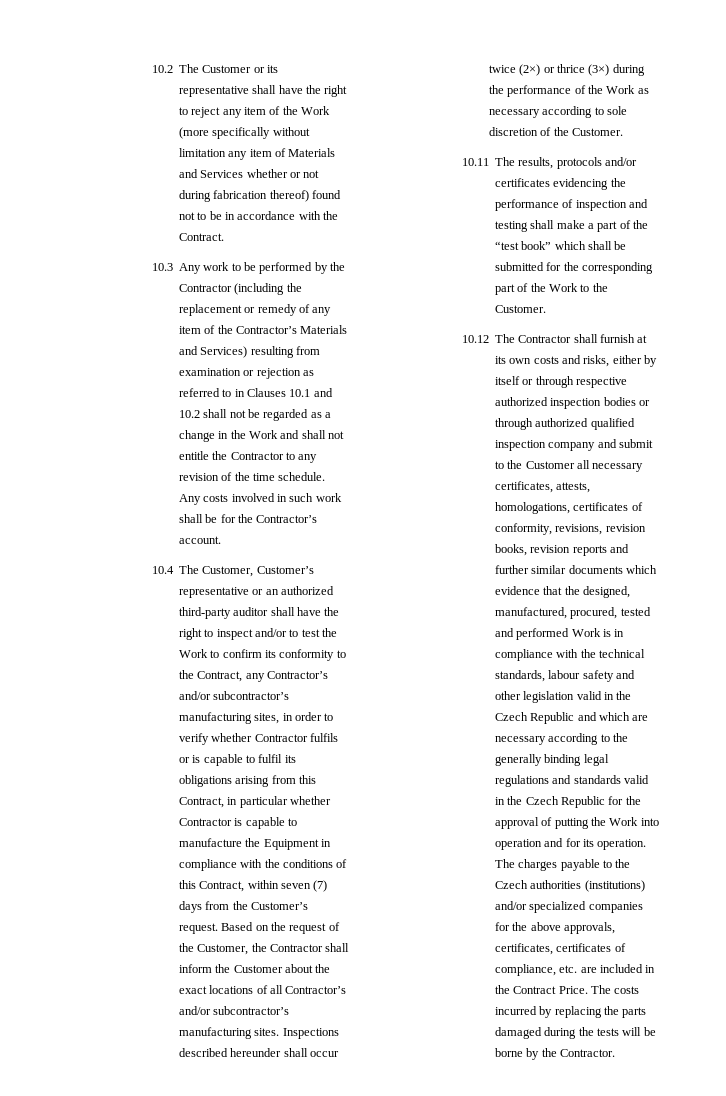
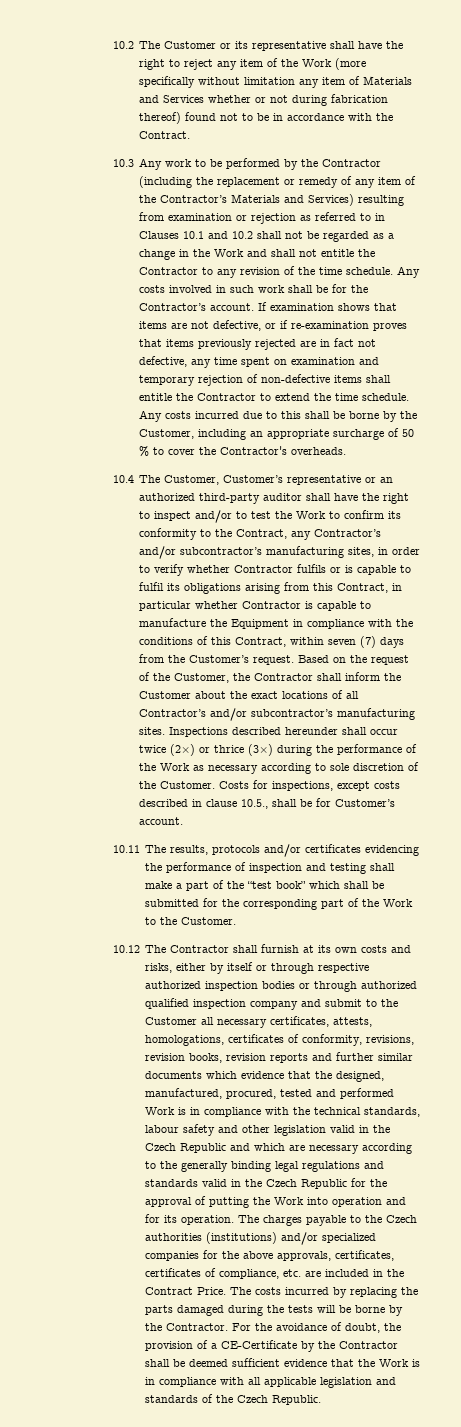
+ If examination shows that items are not defective, or if re-examination proves that items previously rejected are in fact not defective, any time spent on examination and temporary rejection of non-defective items shall entitle the Contractor to extend the time schedule. Any costs incurred due to this shall be borne by the Customer, including an appropriate surcharge of 50 % to cover the Contractor's overheads.
+ Costs for inspections, except costs described in clause 10.5., shall be for Customer’s account.
+ For the avoidance of doubt, the provision of a CE-Certificate by the Contractor shall be deemed sufficient evidence that the Work is in compliance with all applicable legislation and standards of the Czech Republic.

